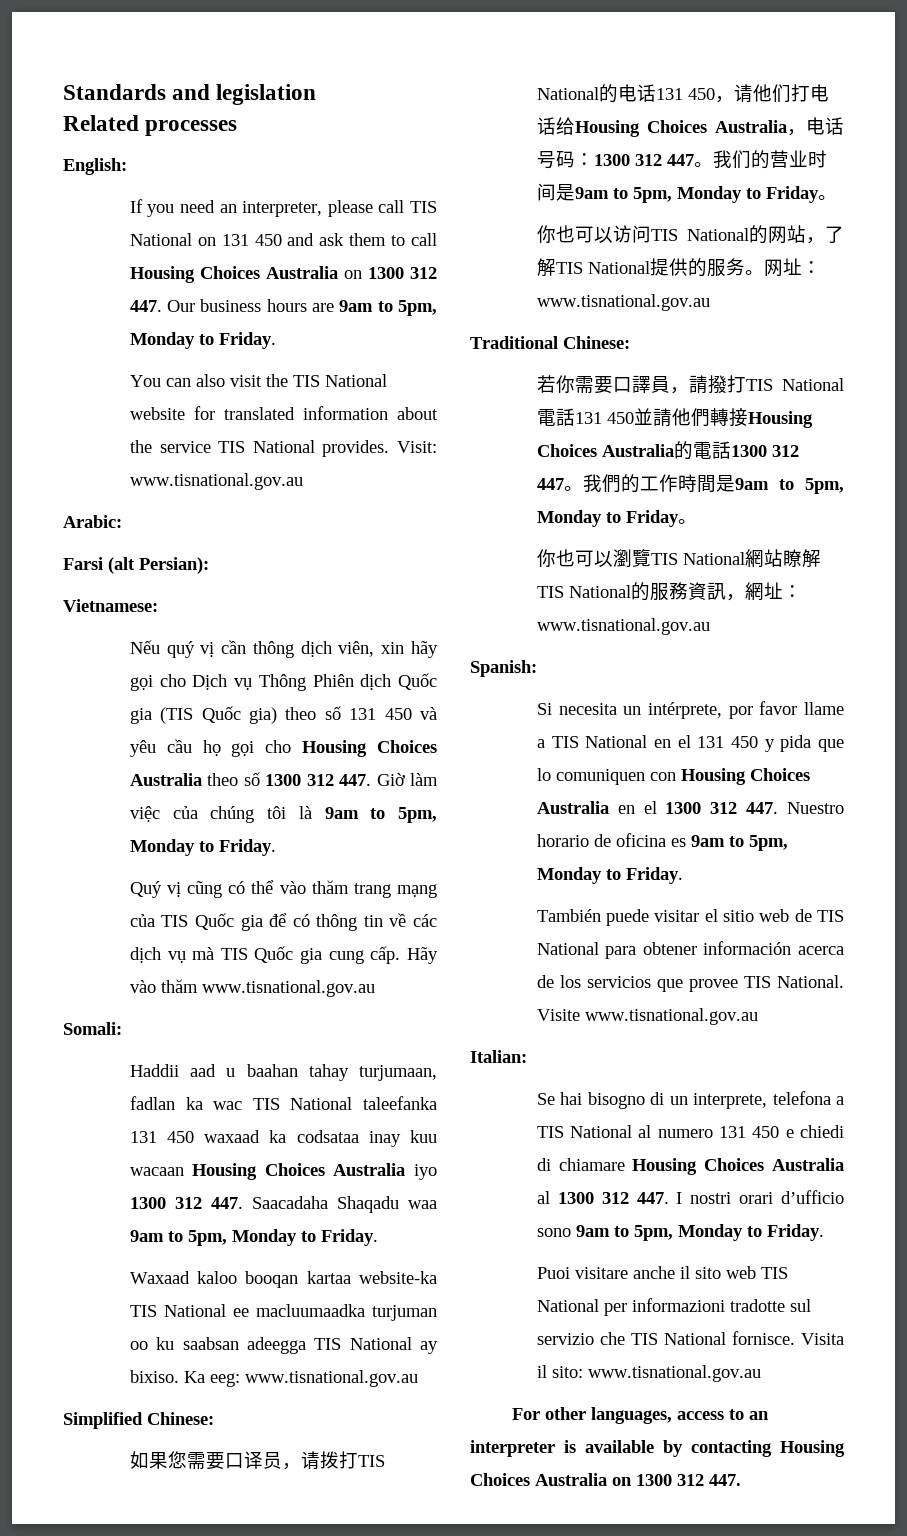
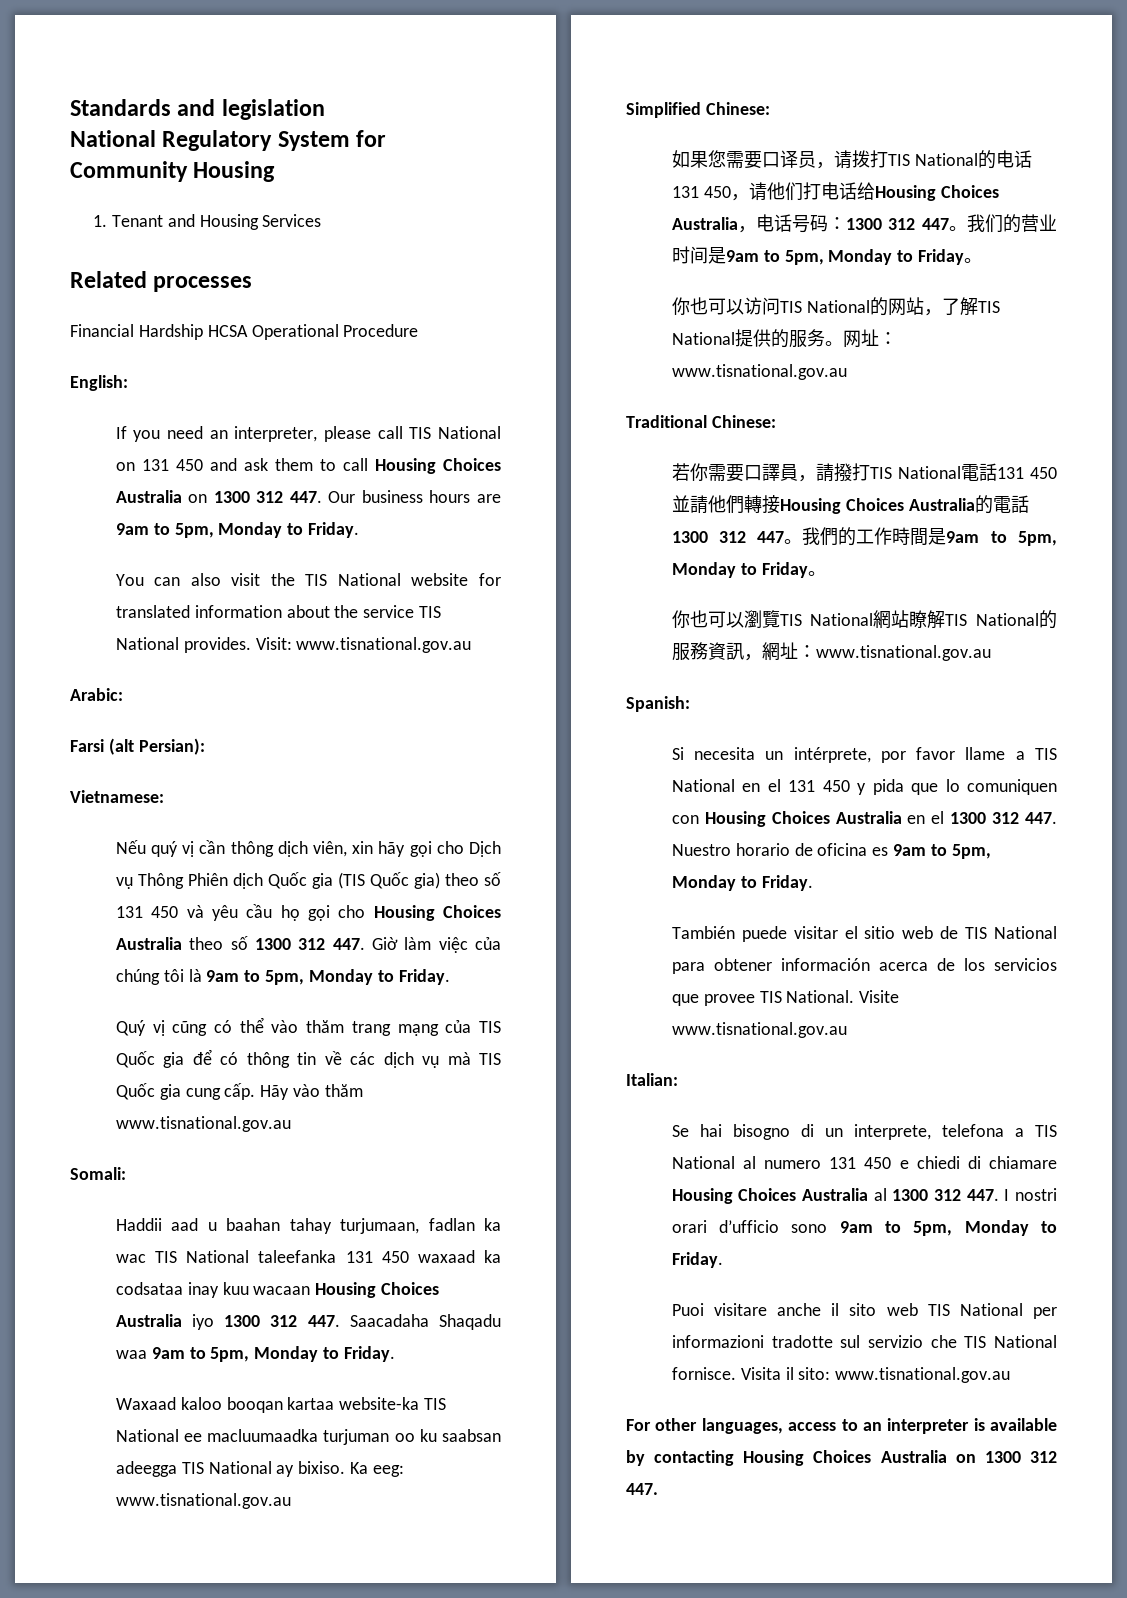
+ National Regulatory System for Community Housing
+ 1. Tenant and Housing Services
  Related processes
+ Financial Hardship HCSA Operational Procedure

